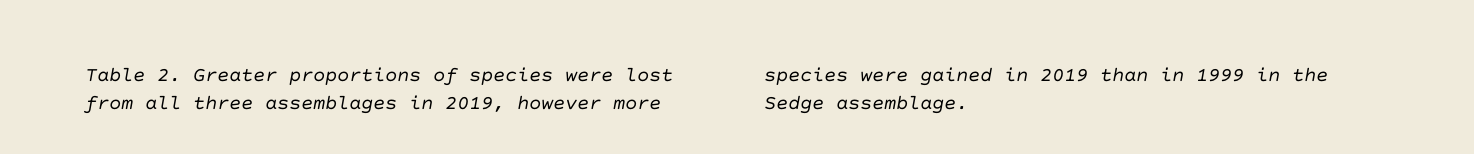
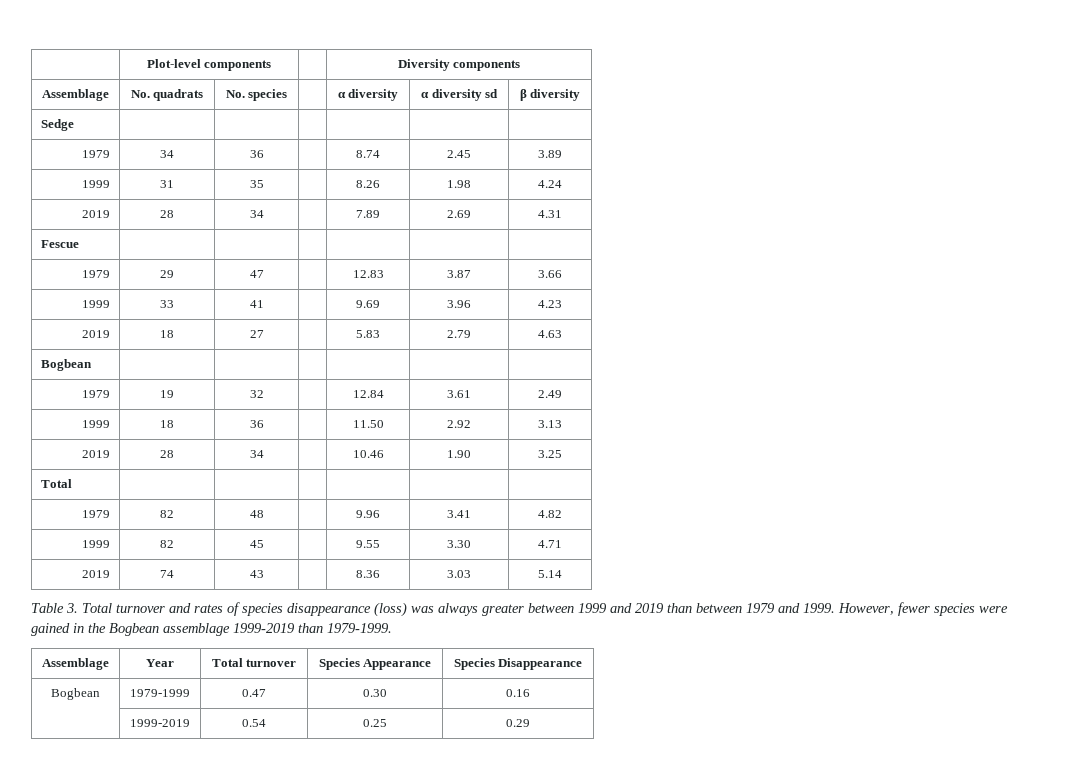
- Table 2. Greater proportions of species were lost from all three assemblages in 2019, however more species were gained in 2019 than in 1999 in the Sedge assemblage.
+ | Plot-level components | | Diversity components
+ Assemblage | No. quadrats | No. species | | α diversity | α diversity sd | β diversity
+ Sedge | | | | | |
+ 1979 | 34 | 36 | | 8.74 | 2.45 | 3.89
+ 1999 | 31 | 35 | | 8.26 | 1.98 | 4.24
+ 2019 | 28 | 34 | | 7.89 | 2.69 | 4.31
+ Fescue | | | | | |
+ 1979 | 29 | 47 | | 12.83 | 3.87 | 3.66
+ 1999 | 33 | 41 | | 9.69 | 3.96 | 4.23
+ 2019 | 18 | 27 | | 5.83 | 2.79 | 4.63
+ Bogbean | | | | | |
+ 1979 | 19 | 32 | | 12.84 | 3.61 | 2.49
+ 1999 | 18 | 36 | | 11.50 | 2.92 | 3.13
+ 2019 | 28 | 34 | | 10.46 | 1.90 | 3.25
+ Total | | | | | |
+ 1979 | 82 | 48 | | 9.96 | 3.41 | 4.82
+ 1999 | 82 | 45 | | 9.55 | 3.30 | 4.71
+ 2019 | 74 | 43 | | 8.36 | 3.03 | 5.14
+ Table 3. Total turnover and rates of species disappearance (loss) was always greater between 1999 and 2019 than between 1979 and 1999. However, fewer species were gained in the Bogbean assemblage 1999-2019 than 1979-1999.
+ Assemblage | Year | Total turnover | Species Appearance | Species Disappearance
+ Bogbean | 1979-1999 | 0.47 | 0.30 | 0.16
+ | 1999-2019 | 0.54 | 0.25 | 0.29

